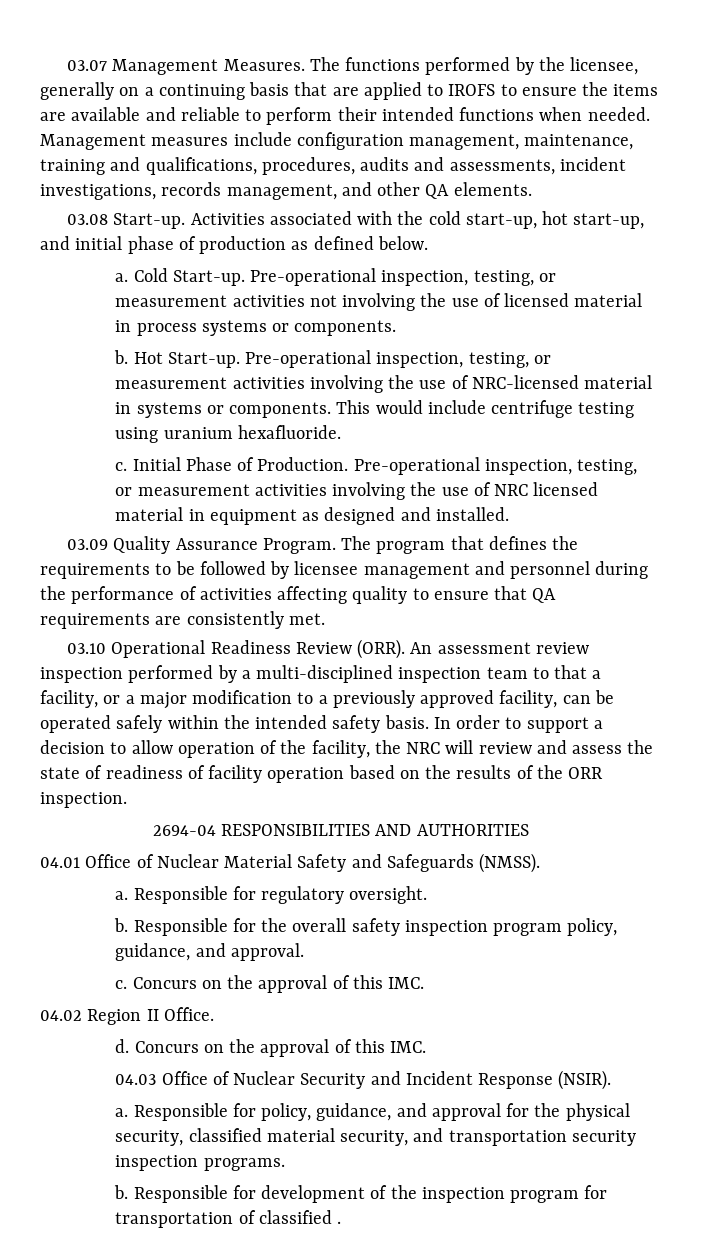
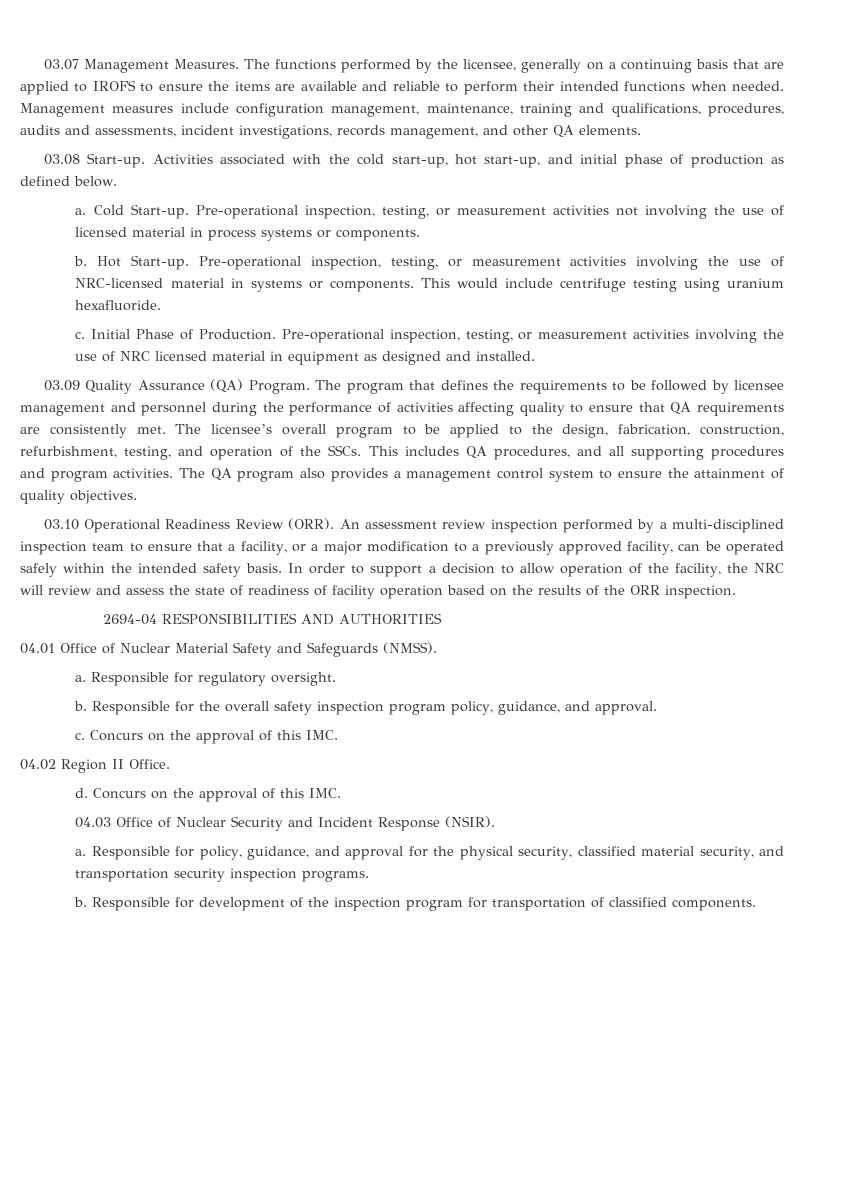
- 03.09 Quality Assurance Program.
+ 03.09 Quality Assurance (QA) Program.
+ The licensee’s overall program to be applied to the design, fabrication, construction, refurbishment, testing, and operation of the SSCs. This includes QA procedures, and all supporting procedures and program activities. The QA program also provides a management control system to ensure the attainment of quality objectives.
- An assessment review inspection performed by a multi-disciplined inspection team to that a facility, or a major modification to a previously approved facility, can be operated safely within the intended safety basis.
+ An assessment review inspection performed by a multi-disciplined inspection team to ensure that a facility, or a major modification to a previously approved facility, can be operated safely within the intended safety basis.
- Responsible for development of the inspection program for transportation of classified .
+ Responsible for development of the inspection program for transportation of classified components.

